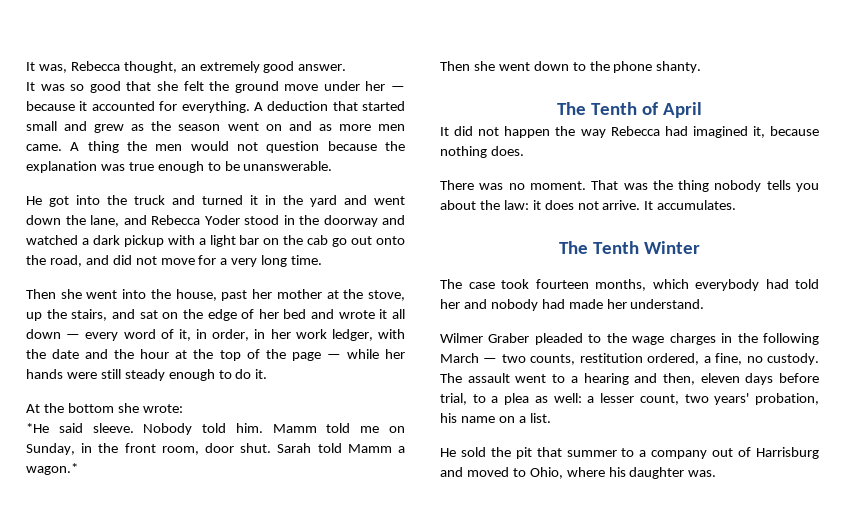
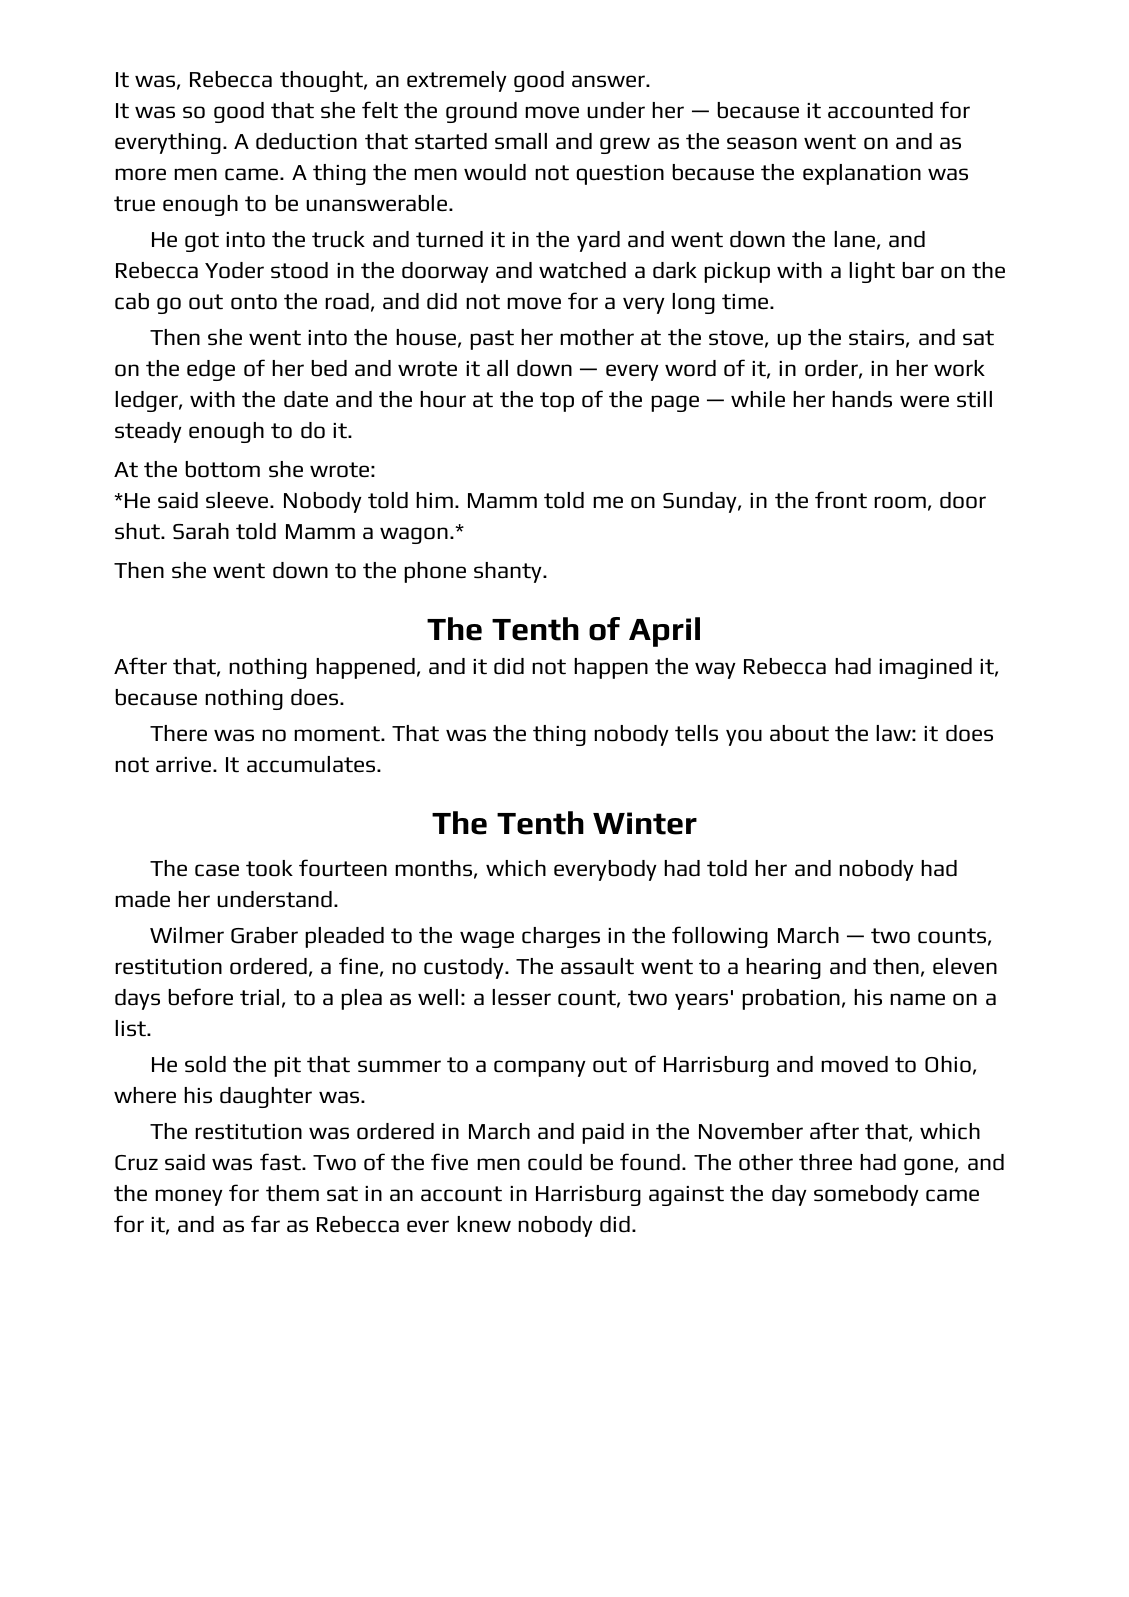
- It did not happen the way Rebecca had imagined it, because nothing does.
+ After that, nothing happened, and it did not happen the way Rebecca had imagined it, because nothing does.
+ The restitution was ordered in March and paid in the November after that, which Cruz said was fast. Two of the five men could be found. The other three had gone, and the money for them sat in an account in Harrisburg against the day somebody came for it, and as far as Rebecca ever knew nobody did.

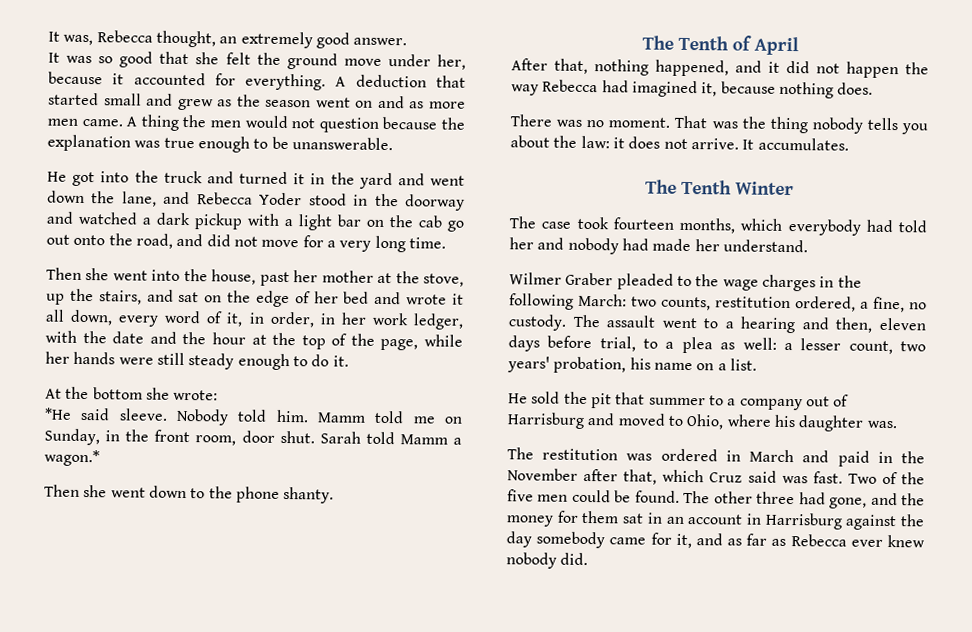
- It was so good that she felt the ground move under her — because it accounted for everything.
+ It was so good that she felt the ground move under her, because it accounted for everything.
- Then she went into the house, past her mother at the stove, up the stairs, and sat on the edge of her bed and wrote it all down — every word of it, in order, in her work ledger, with the date and the hour at the top of the page — while her hands were still steady enough to do it.
+ Then she went into the house, past her mother at the stove, up the stairs, and sat on the edge of her bed and wrote it all down, every word of it, in order, in her work ledger, with the date and the hour at the top of the page, while her hands were still steady enough to do it.
- Wilmer Graber pleaded to the wage charges in the following March — two counts, restitution ordered, a fine, no custody.
+ Wilmer Graber pleaded to the wage charges in the following March: two counts, restitution ordered, a fine, no custody.

